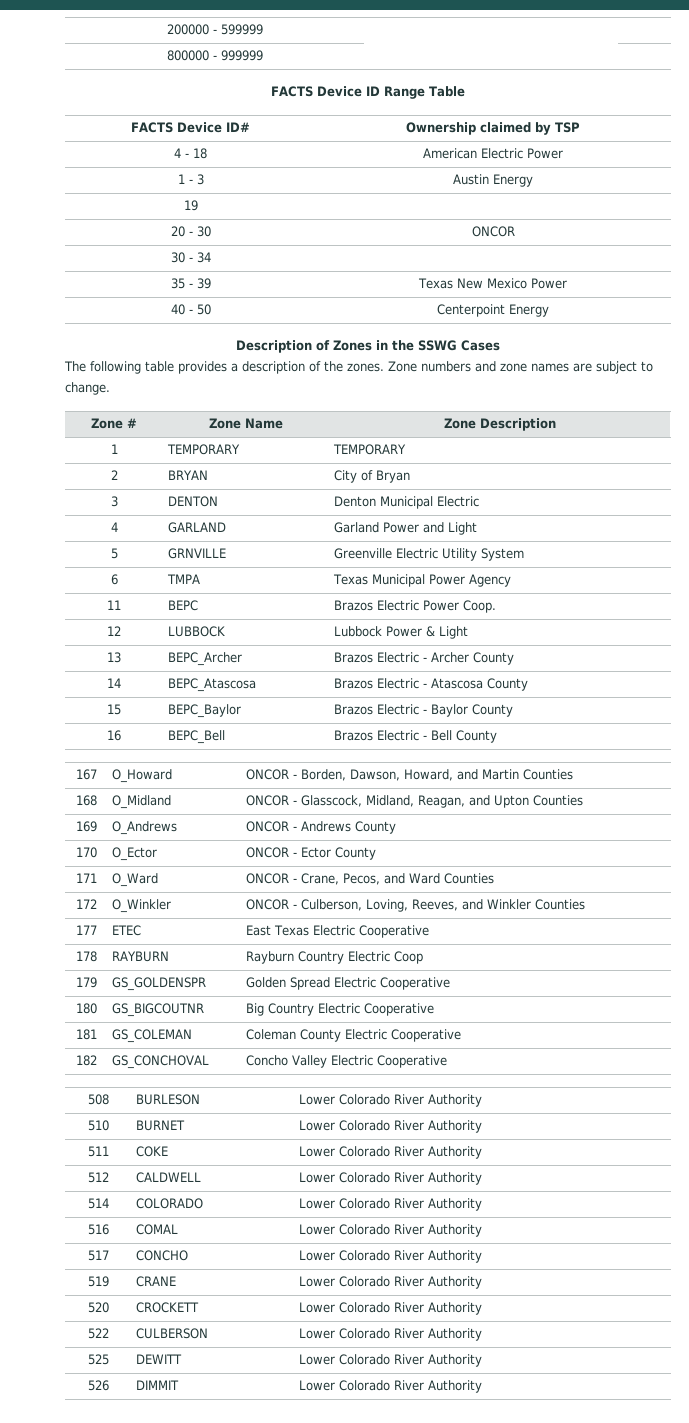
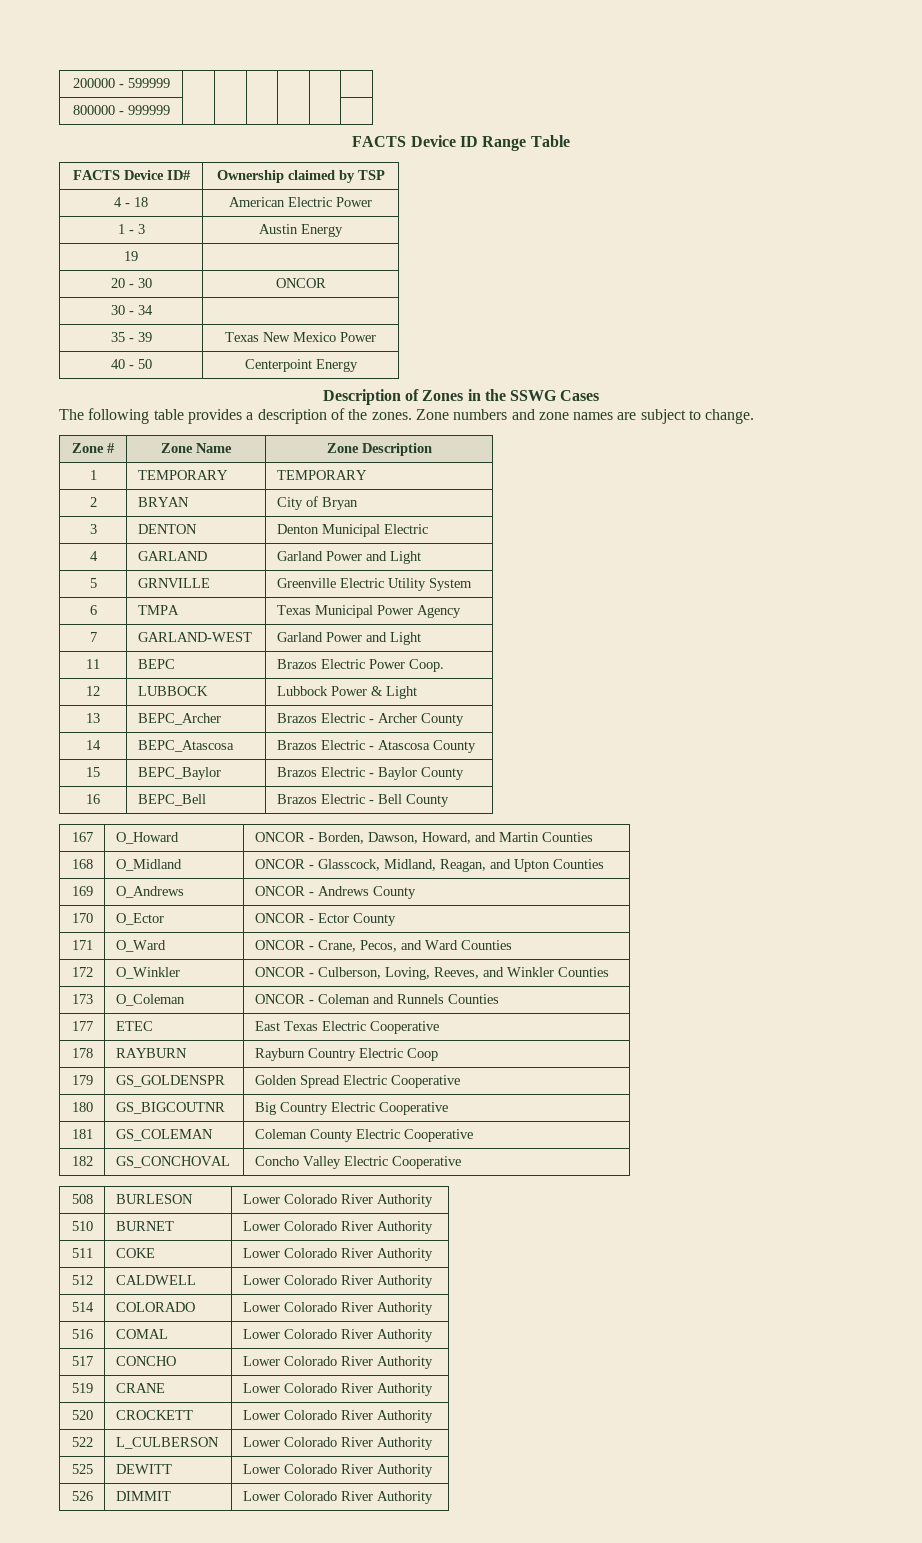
+ 7 | GARLAND-WEST | Garland Power and Light
+ 173 | O_Coleman | ONCOR - Coleman and Runnels Counties
- 522 | CULBERSON | Lower Colorado River Authority
+ 522 | L_CULBERSON | Lower Colorado River Authority

